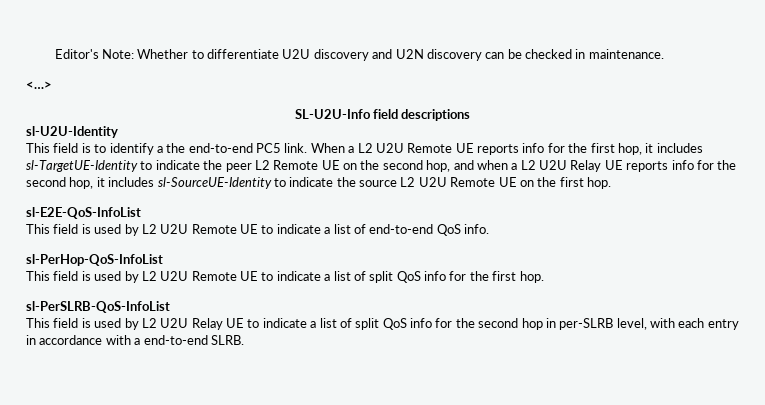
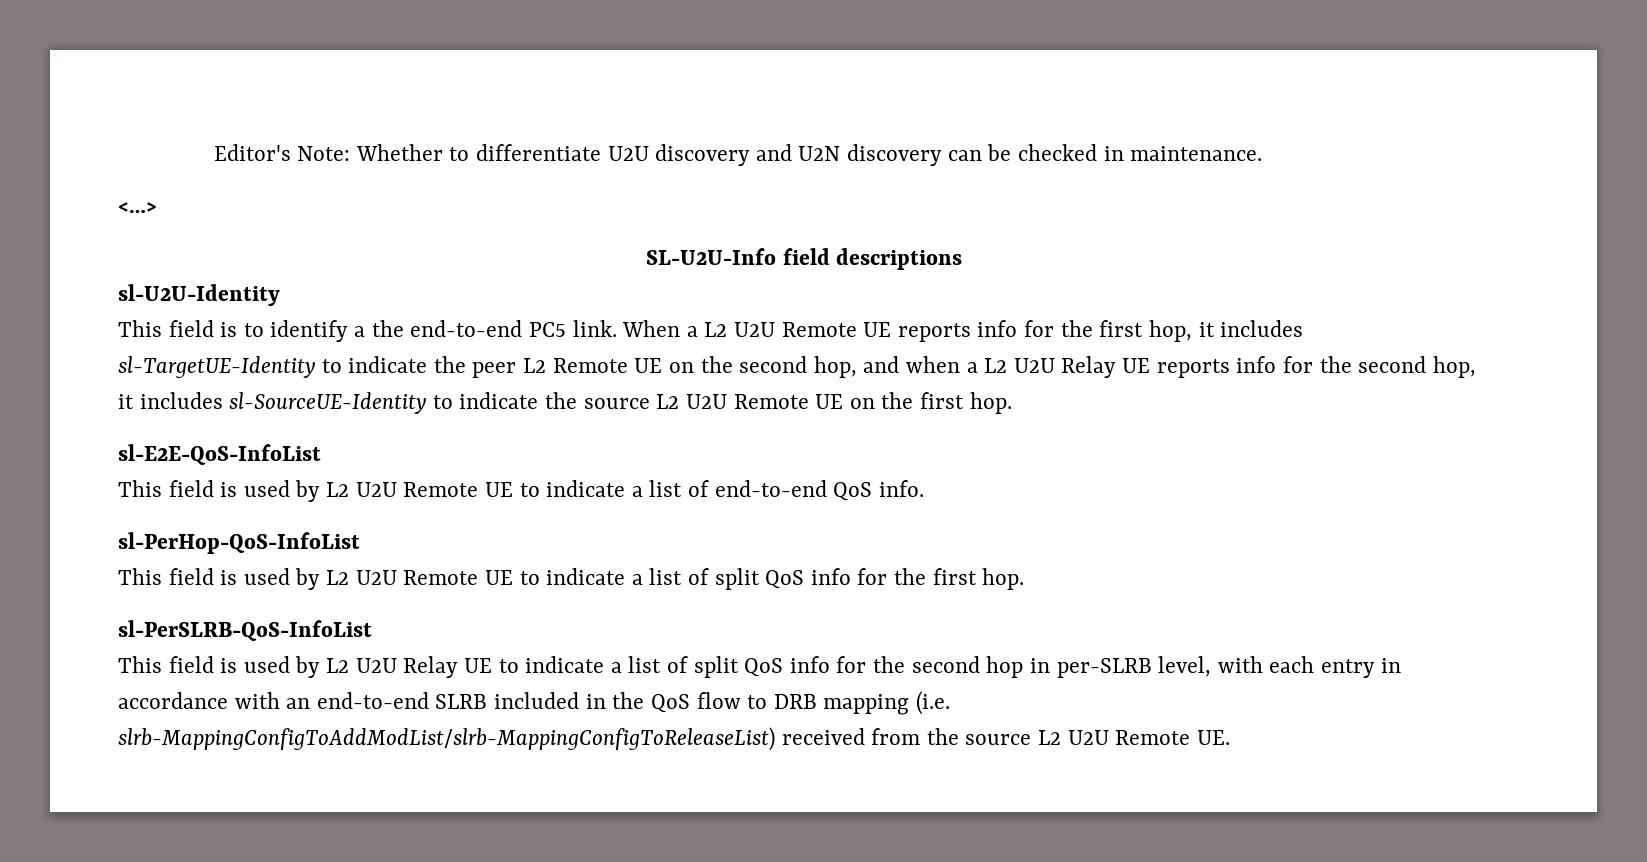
- This field is used by L2 U2U Relay UE to indicate a list of split QoS info for the second hop in per-SLRB level, with each entry in accordance with a end-to-end SLRB.
+ This field is used by L2 U2U Relay UE to indicate a list of split QoS info for the second hop in per-SLRB level, with each entry in accordance with an end-to-end SLRB included in the QoS flow to DRB mapping (i.e. slrb-MappingConfigToAddModList/slrb-MappingConfigToReleaseList) received from the source L2 U2U Remote UE.

